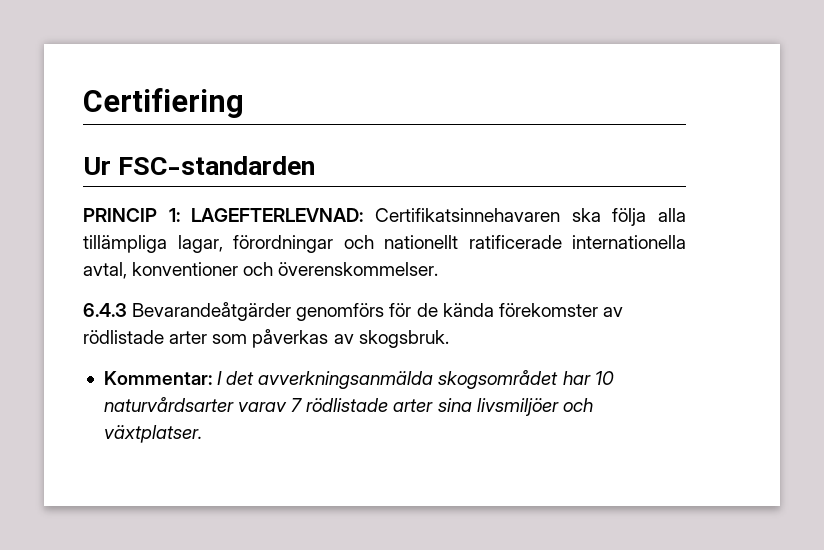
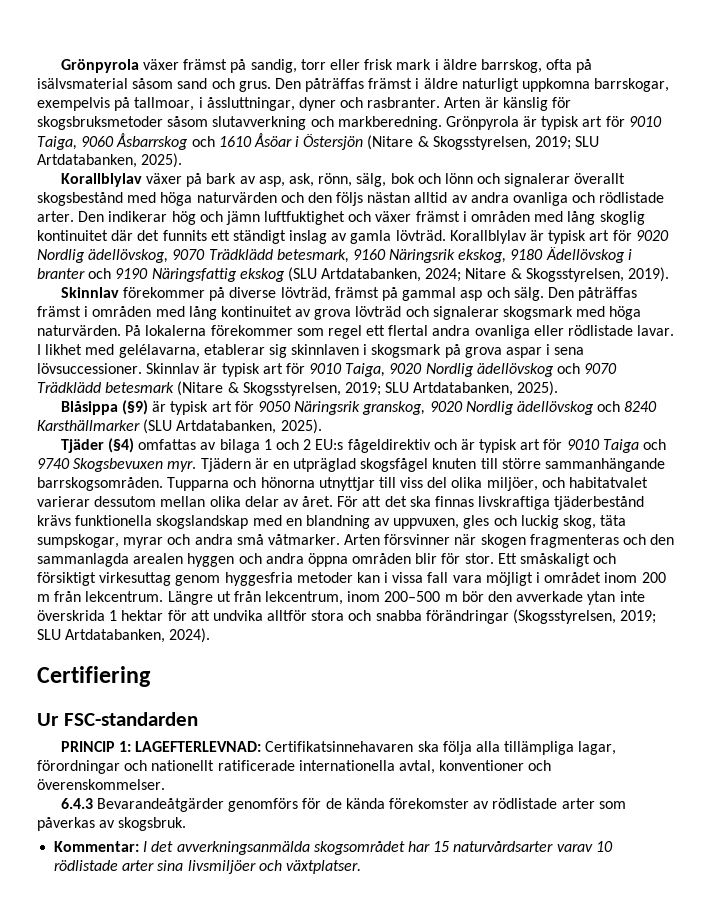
+ Grönpyrola växer främst på sandig, torr eller frisk mark i äldre barrskog, ofta på isälvsmaterial såsom sand och grus. Den påträffas främst i äldre naturligt uppkomna barrskogar, exempelvis på tallmoar, i åssluttningar, dyner och rasbranter. Arten är känslig för skogsbruksmetoder såsom slutavverkning och markberedning. Grönpyrola är typisk art för 9010 Taiga, 9060 Åsbarrskog och 1610 Åsöar i Östersjön (Nitare & Skogsstyrelsen, 2019; SLU Artdatabanken, 2025).
+ Korallblylav växer på bark av asp, ask, rönn, sälg, bok och lönn och signalerar överallt skogsbestånd med höga naturvärden och den följs nästan alltid av andra ovanliga och rödlistade arter. Den indikerar hög och jämn luftfuktighet och växer främst i områden med lång skoglig kontinuitet där det funnits ett ständigt inslag av gamla lövträd. Korallblylav är typisk art för 9020 Nordlig ädellövskog, 9070 Trädklädd betesmark, 9160 Näringsrik ekskog, 9180 Ädellövskog i branter och 9190 Näringsfattig ekskog (SLU Artdatabanken, 2024; Nitare & Skogsstyrelsen, 2019).
+ Skinnlav förekommer på diverse lövträd, främst på gammal asp och sälg. Den påträffas främst i områden med lång kontinuitet av grova lövträd och signalerar skogsmark med höga naturvärden. På lokalerna förekommer som regel ett flertal andra ovanliga eller rödlistade lavar. I likhet med gelélavarna, etablerar sig skinnlaven i skogsmark på grova aspar i sena lövsuccessioner. Skinnlav är typisk art för 9010 Taiga, 9020 Nordlig ädellövskog och 9070 Trädklädd betesmark (Nitare & Skogsstyrelsen, 2019; SLU Artdatabanken, 2025).
+ Blåsippa (§9) är typisk art för 9050 Näringsrik granskog, 9020 Nordlig ädellövskog och 8240 Karsthällmarker (SLU Artdatabanken, 2025).
+ Tjäder (§4) omfattas av bilaga 1 och 2 EU:s fågeldirektiv och är typisk art för 9010 Taiga och 9740 Skogsbevuxen myr. Tjädern är en utpräglad skogsfågel knuten till större sammanhängande barrskogsområden. Tupparna och hönorna utnyttjar till viss del olika miljöer, och habitatvalet varierar dessutom mellan olika delar av året. För att det ska finnas livskraftiga tjäderbestånd krävs funktionella skogslandskap med en blandning av uppvuxen, gles och luckig skog, täta sumpskogar, myrar och andra små våtmarker. Arten försvinner när skogen fragmenteras och den sammanlagda arealen hyggen och andra öppna områden blir för stor. Ett småskaligt och försiktigt virkesuttag genom hyggesfria metoder kan i vissa fall vara möjligt i området inom 200 m från lekcentrum. Längre ut från lekcentrum, inom 200–500 m bör den avverkade ytan inte överskrida 1 hektar för att undvika alltför stora och snabba förändringar (Skogsstyrelsen, 2019; SLU Artdatabanken, 2024).
- Kommentar: I det avverkningsanmälda skogsområdet har 10 naturvårdsarter varav 7 rödlistade arter sina livsmiljöer och växtplatser.
+ Kommentar: I det avverkningsanmälda skogsområdet har 15 naturvårdsarter varav 10 rödlistade arter sina livsmiljöer och växtplatser.

